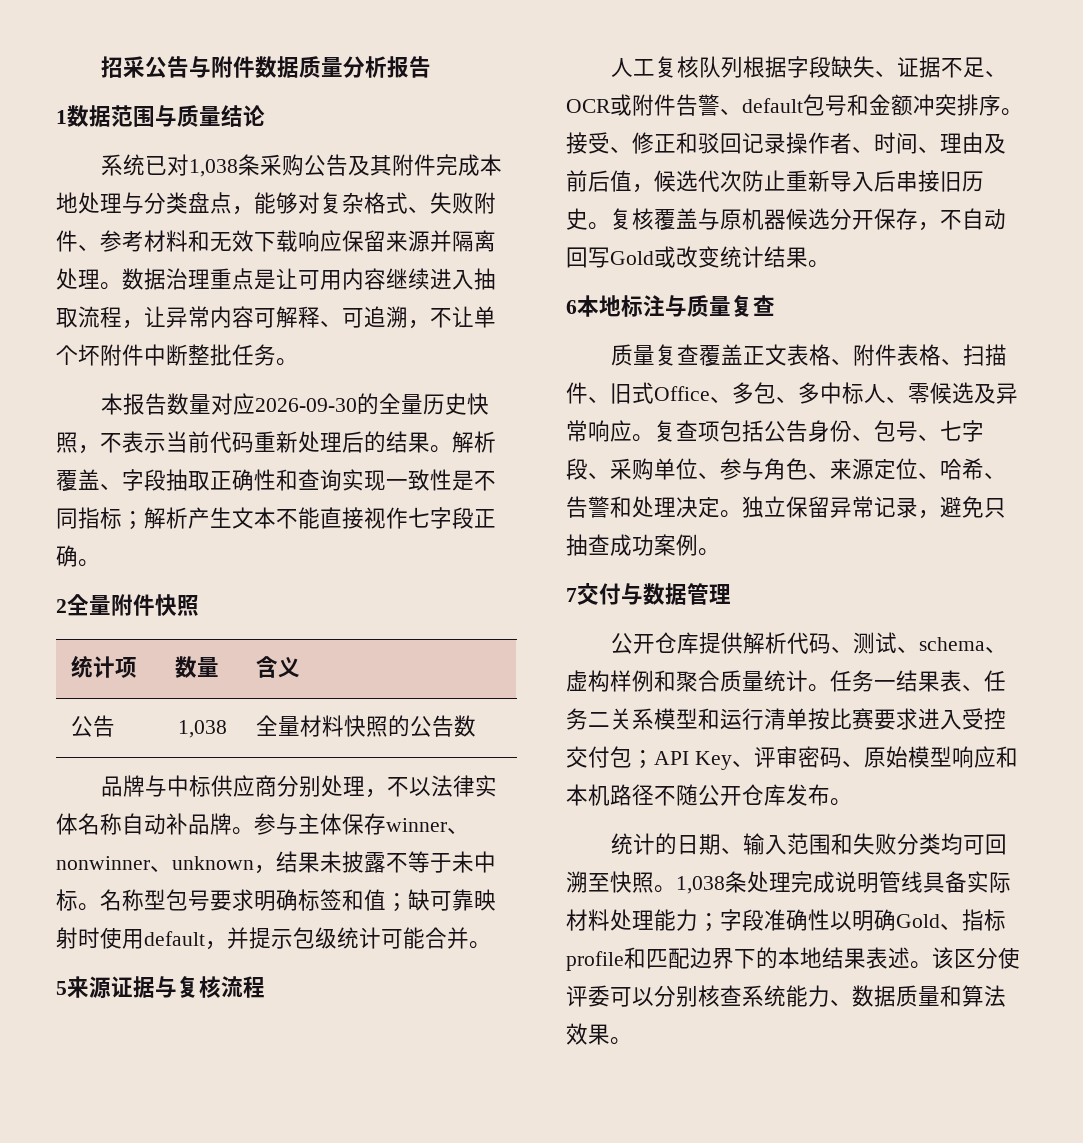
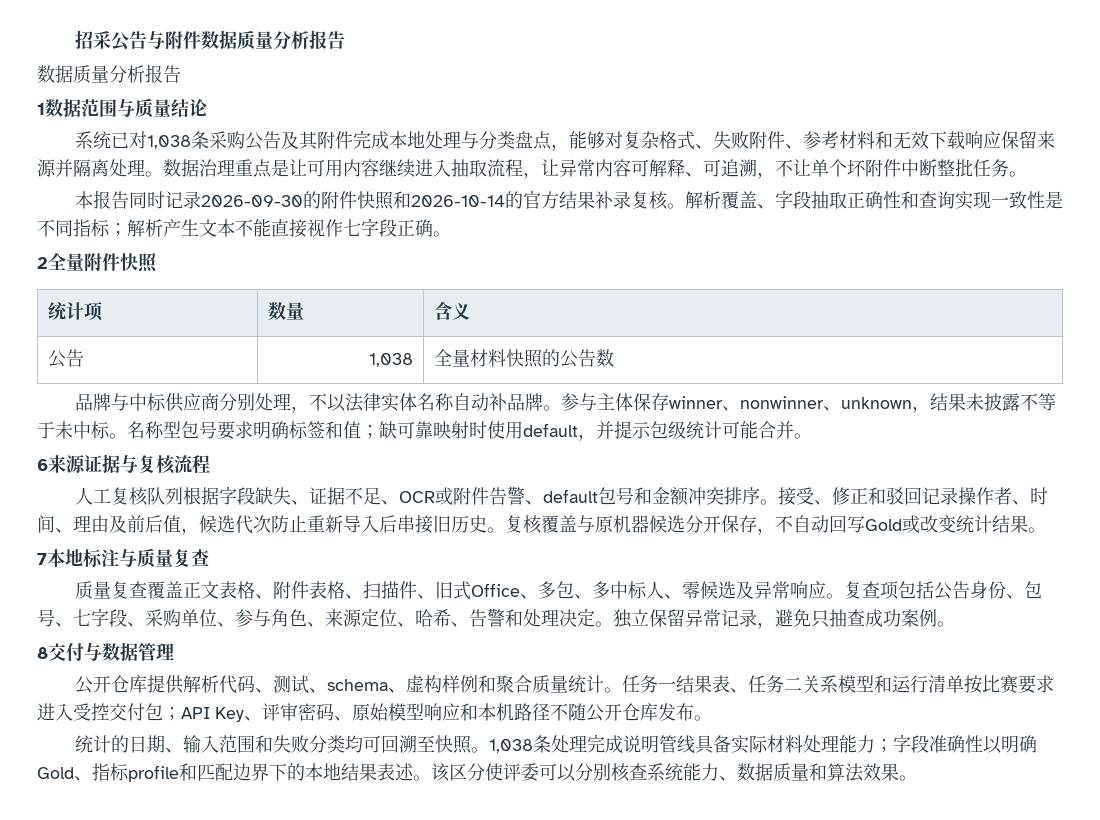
  招采公告与附件数据质量分析报告
+ 数据质量分析报告
- 本报告数量对应2026-09-30的全量历史快照，不表示当前代码重新处理后的结果。
+ 本报告同时记录2026-09-30的附件快照和2026-10-14的官方结果补录复核。
- 5来源证据与复核流程
+ 6来源证据与复核流程
- 6本地标注与质量复查
+ 7本地标注与质量复查
- 7交付与数据管理
+ 8交付与数据管理

